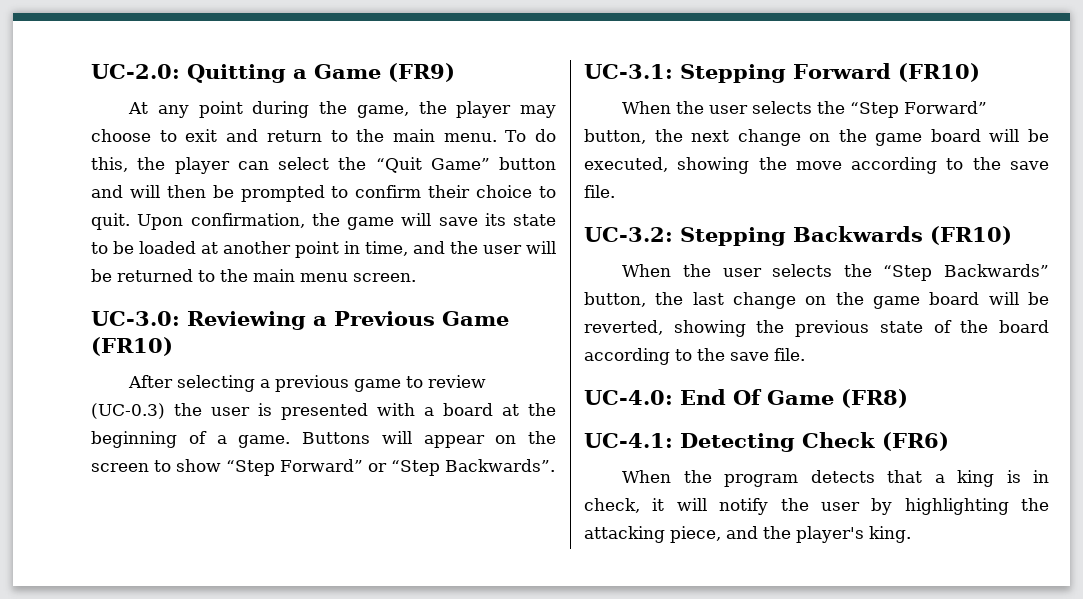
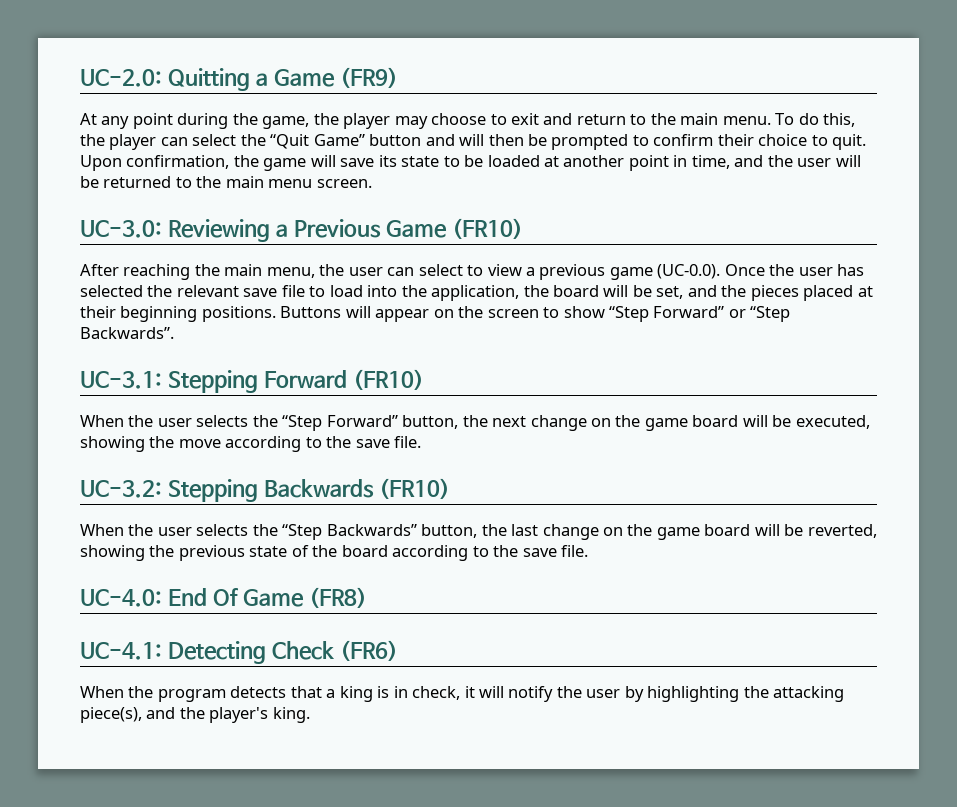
- After selecting a previous game to review (UC-0.3) the user is presented with a board at the beginning of a game.
+ After reaching the main menu, the user can select to view a previous game (UC-0.0). Once the user has selected the relevant save file to load into the application, the board will be set, and the pieces placed at their beginning positions.
- When the program detects that a king is in check, it will notify the user by highlighting the attacking piece, and the player's king.
+ When the program detects that a king is in check, it will notify the user by highlighting the attacking piece(s), and the player's king.

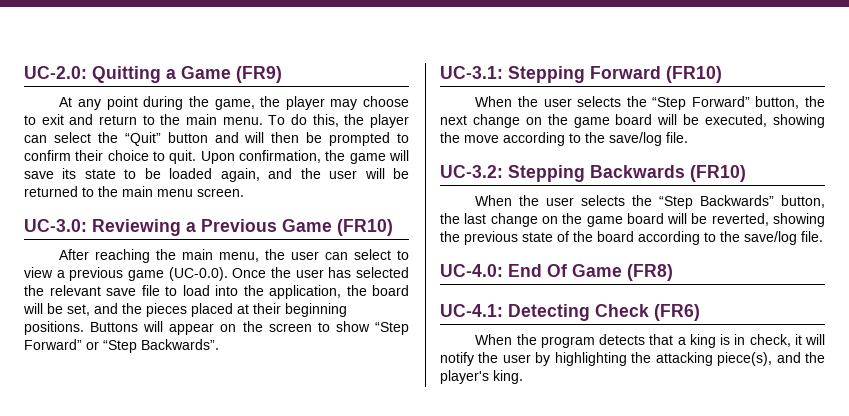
- To do this, the player can select the “Quit Game” button and will then be prompted to confirm their choice to quit.
+ To do this, the player can select the “Quit” button and will then be prompted to confirm their choice to quit.
- Upon confirmation, the game will save its state to be loaded at another point in time, and the user will be returned to the main menu screen.
+ Upon confirmation, the game will save its state to be loaded again, and the user will be returned to the main menu screen.
- When the user selects the “Step Forward” button, the next change on the game board will be executed, showing the move according to the save file.
+ When the user selects the “Step Forward” button, the next change on the game board will be executed, showing the move according to the save/log file.
- When the user selects the “Step Backwards” button, the last change on the game board will be reverted, showing the previous state of the board according to the save file.
+ When the user selects the “Step Backwards” button, the last change on the game board will be reverted, showing the previous state of the board according to the save/log file.

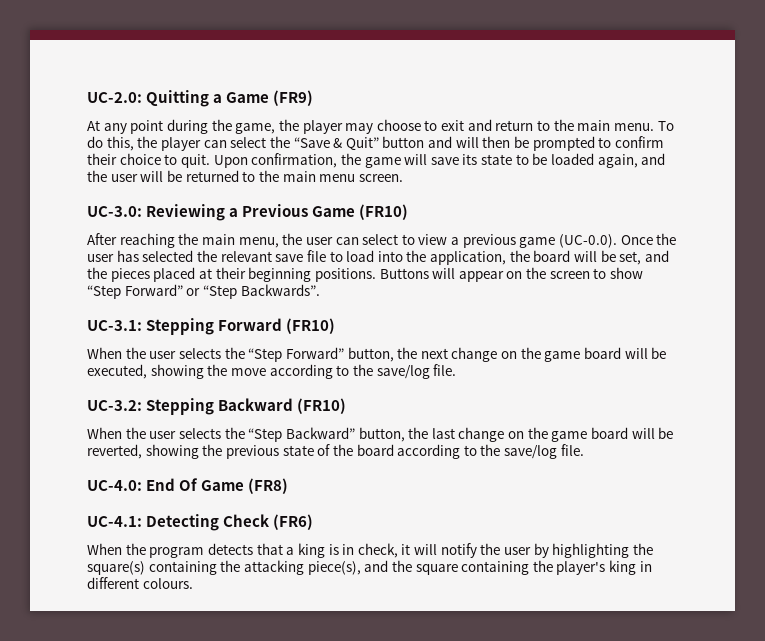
- To do this, the player can select the “Quit” button and will then be prompted to confirm their choice to quit.
+ To do this, the player can select the “Save & Quit” button and will then be prompted to confirm their choice to quit.
- UC-3.2: Stepping Backwards (FR10)
- When the user selects the “Step Backwards” button, the last change on the game board will be reverted, showing the previous state of the board according to the save/log file.
+ UC-3.2: Stepping Backward (FR10)
+ When the user selects the “Step Backward” button, the last change on the game board will be reverted, showing the previous state of the board according to the save/log file.
- When the program detects that a king is in check, it will notify the user by highlighting the attacking piece(s), and the player's king.
+ When the program detects that a king is in check, it will notify the user by highlighting the square(s) containing the attacking piece(s), and the square containing the player's king in different colours.

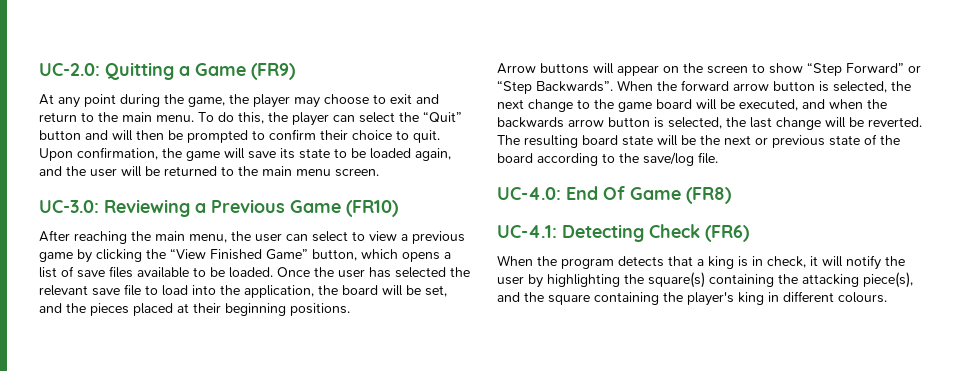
- To do this, the player can select the “Save & Quit” button and will then be prompted to confirm their choice to quit.
+ To do this, the player can select the “Quit” button and will then be prompted to confirm their choice to quit.
- After reaching the main menu, the user can select to view a previous game (UC-0.0). Once the user has selected the relevant save file to load into the application, the board will be set, and the pieces placed at their beginning positions. Buttons will appear on the screen to show “Step Forward” or “Step Backwards”.
- UC-3.1: Stepping Forward (FR10)
- When the user selects the “Step Forward” button, the next change on the game board will be executed, showing the move according to the save/log file.
- UC-3.2: Stepping Backward (FR10)
- When the user selects the “Step Backward” button, the last change on the game board will be reverted, showing the previous state of the board according to the save/log file.
+ After reaching the main menu, the user can select to view a previous game by clicking the “View Finished Game” button, which opens a list of save files available to be loaded. Once the user has selected the relevant save file to load into the application, the board will be set, and the pieces placed at their beginning positions.
+ Arrow buttons will appear on the screen to show “Step Forward” or “Step Backwards”. When the forward arrow button is selected, the next change to the game board will be executed, and when the backwards arrow button is selected, the last change will be reverted. The resulting board state will be the next or previous state of the board according to the save/log file.

